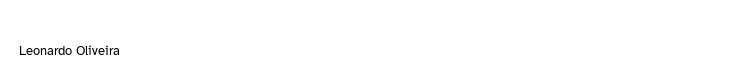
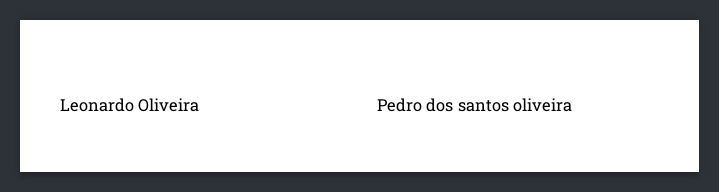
+ Pedro dos santos oliveira

